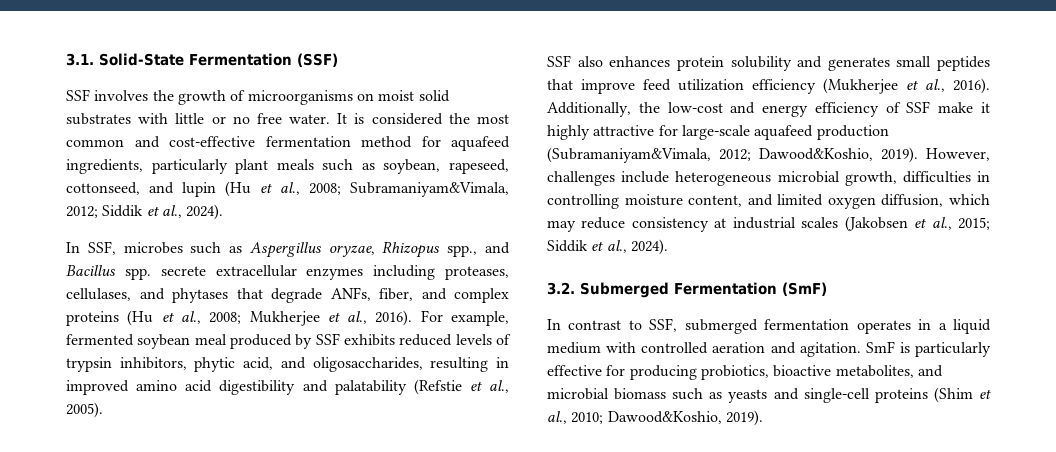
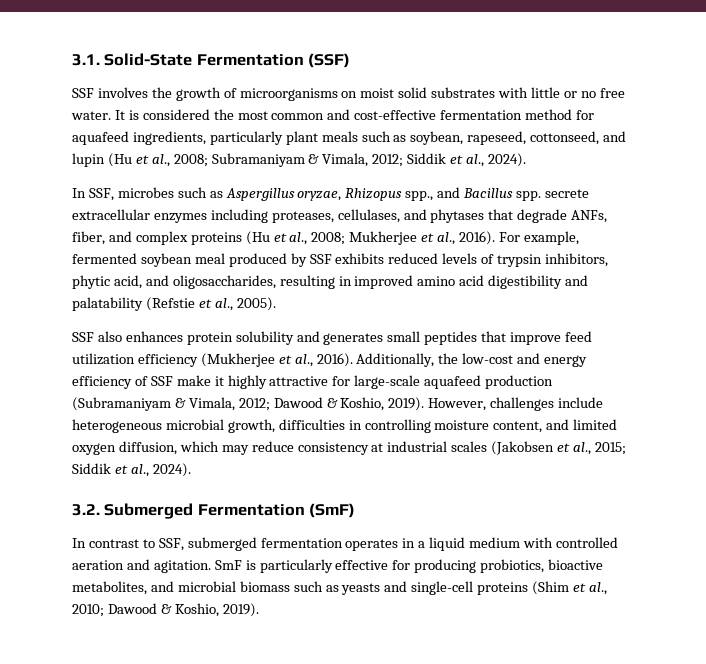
- It is considered the most common and cost-effective fermentation method for aquafeed ingredients, particularly plant meals such as soybean, rapeseed, cottonseed, and lupin (Hu et al., 2008; Subramaniyam&Vimala, 2012; Siddik et al., 2024).
+ It is considered the most common and cost-effective fermentation method for aquafeed ingredients, particularly plant meals such as soybean, rapeseed, cottonseed, and lupin (Hu et al., 2008; Subramaniyam & Vimala, 2012; Siddik et al., 2024).
- Additionally, the low-cost and energy efficiency of SSF make it highly attractive for large-scale aquafeed production (Subramaniyam&Vimala, 2012; Dawood&Koshio, 2019).
+ Additionally, the low-cost and energy efficiency of SSF make it highly attractive for large-scale aquafeed production (Subramaniyam & Vimala, 2012; Dawood & Koshio, 2019).
- SmF is particularly effective for producing probiotics, bioactive metabolites, and microbial biomass such as yeasts and single-cell proteins (Shim et al., 2010; Dawood&Koshio, 2019).
+ SmF is particularly effective for producing probiotics, bioactive metabolites, and microbial biomass such as yeasts and single-cell proteins (Shim et al., 2010; Dawood & Koshio, 2019).

